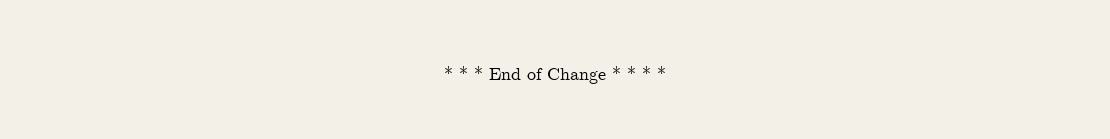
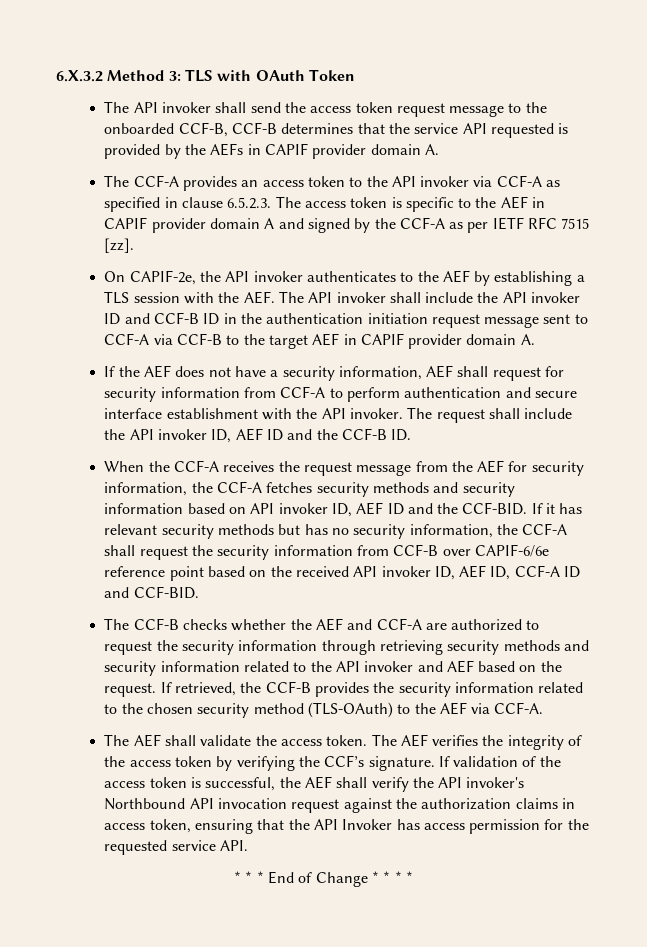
+ 6.X.3.2 Method 3: TLS with OAuth Token
+ The API invoker shall send the access token request message to the onboarded CCF-B, CCF-B determines that the service API requested is provided by the AEFs in CAPIF provider domain A.
+ The CCF-A provides an access token to the API invoker via CCF-A as specified in clause 6.5.2.3. The access token is specific to the AEF in CAPIF provider domain A and signed by the CCF-A as per IETF RFC 7515 [zz].
+ On CAPIF-2e, the API invoker authenticates to the AEF by establishing a TLS session with the AEF. The API invoker shall include the API invoker ID and CCF-B ID in the authentication initiation request message sent to CCF-A via CCF-B to the target AEF in CAPIF provider domain A.
+ If the AEF does not have a security information, AEF shall request for security information from CCF-A to perform authentication and secure interface establishment with the API invoker. The request shall include the API invoker ID, AEF ID and the CCF-B ID.
+ When the CCF-A receives the request message from the AEF for security information, the CCF-A fetches security methods and security information based on API invoker ID, AEF ID and the CCF-BID. If it has relevant security methods but has no security information, the CCF-A shall request the security information from CCF-B over CAPIF-6/6e reference point based on the received API invoker ID, AEF ID, CCF-A ID and CCF-BID.
+ The CCF-B checks whether the AEF and CCF-A are authorized to request the security information through retrieving security methods and security information related to the API invoker and AEF based on the request. If retrieved, the CCF-B provides the security information related to the chosen security method (TLS-OAuth) to the AEF via CCF-A.
+ The AEF shall validate the access token. The AEF verifies the integrity of the access token by verifying the CCF’s signature. If validation of the access token is successful, the AEF shall verify the API invoker's Northbound API invocation request against the authorization claims in access token, ensuring that the API Invoker has access permission for the requested service API.

